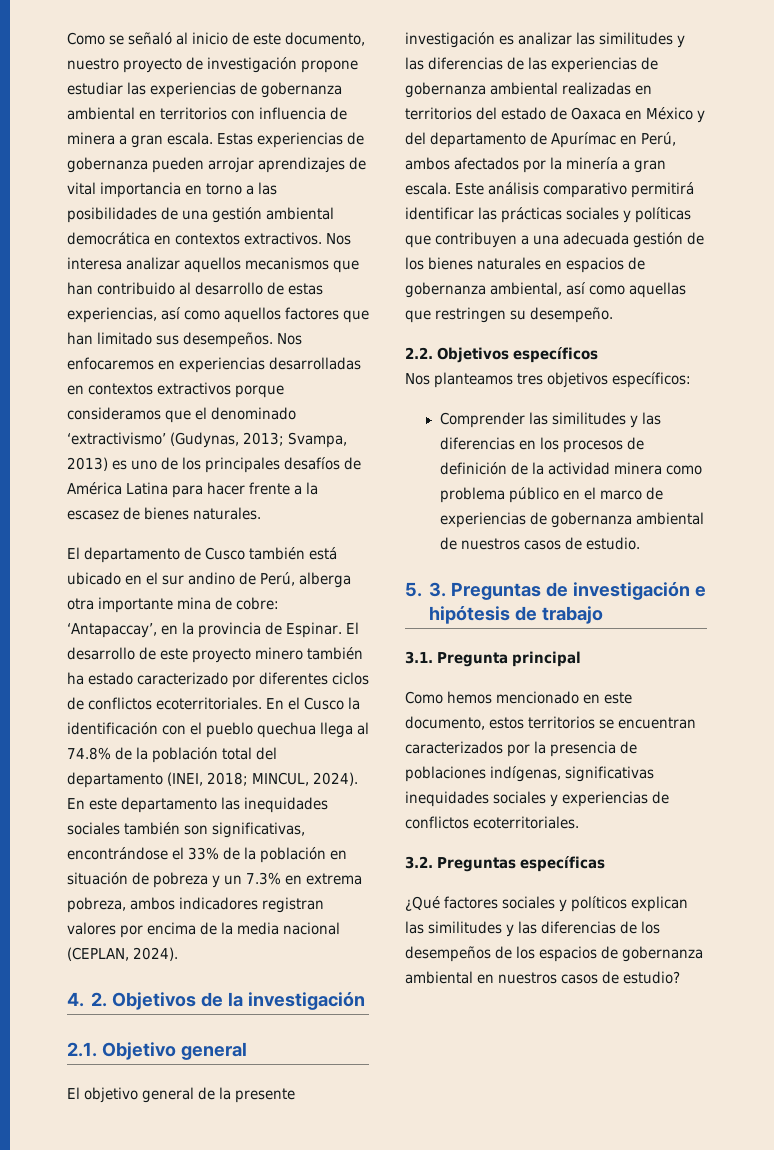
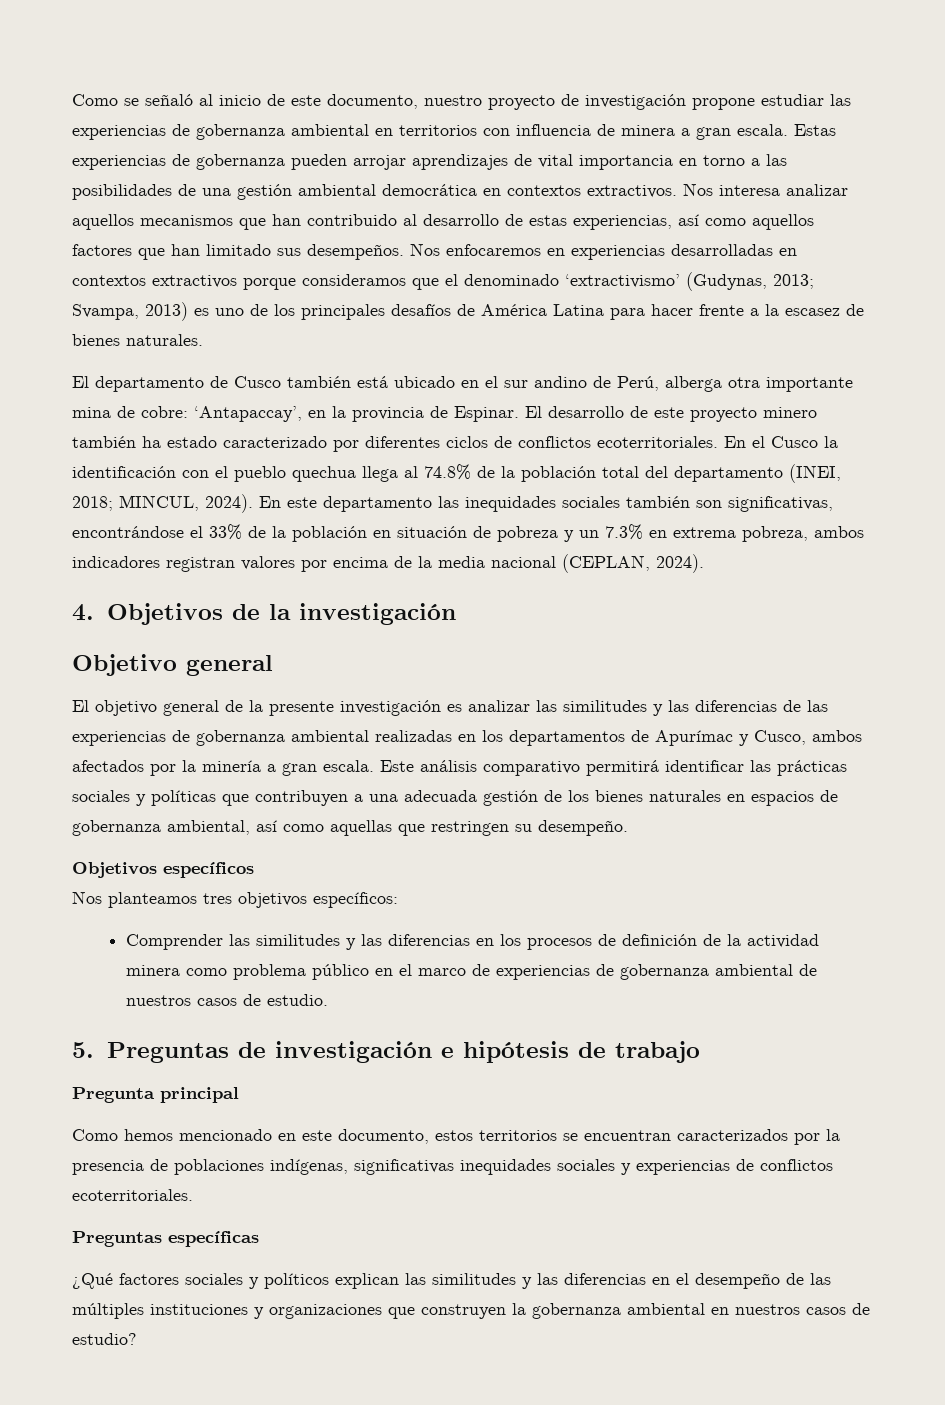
- 4. 2. Objetivos de la investigación
+ 4. Objetivos de la investigación
- 2.1. Objetivo general
+ Objetivo general
- El objetivo general de la presente investigación es analizar las similitudes y las diferencias de las experiencias de gobernanza ambiental realizadas en territorios del estado de Oaxaca en México y del departamento de Apurímac en Perú, ambos afectados por la minería a gran escala.
+ El objetivo general de la presente investigación es analizar las similitudes y las diferencias de las experiencias de gobernanza ambiental realizadas en los departamentos de Apurímac y Cusco, ambos afectados por la minería a gran escala.
- 2.2. Objetivos específicos
+ Objetivos específicos
- 5. 3. Preguntas de investigación e hipótesis de trabajo
+ 5. Preguntas de investigación e hipótesis de trabajo
- 3.1. Pregunta principal
+ Pregunta principal
- 3.2. Preguntas específicas
+ Preguntas específicas
- ¿Qué factores sociales y políticos explican las similitudes y las diferencias de los desempeños de los espacios de gobernanza ambiental en nuestros casos de estudio?
+ ¿Qué factores sociales y políticos explican las similitudes y las diferencias en el desempeño de las múltiples instituciones y organizaciones que construyen la gobernanza ambiental en nuestros casos de estudio?

